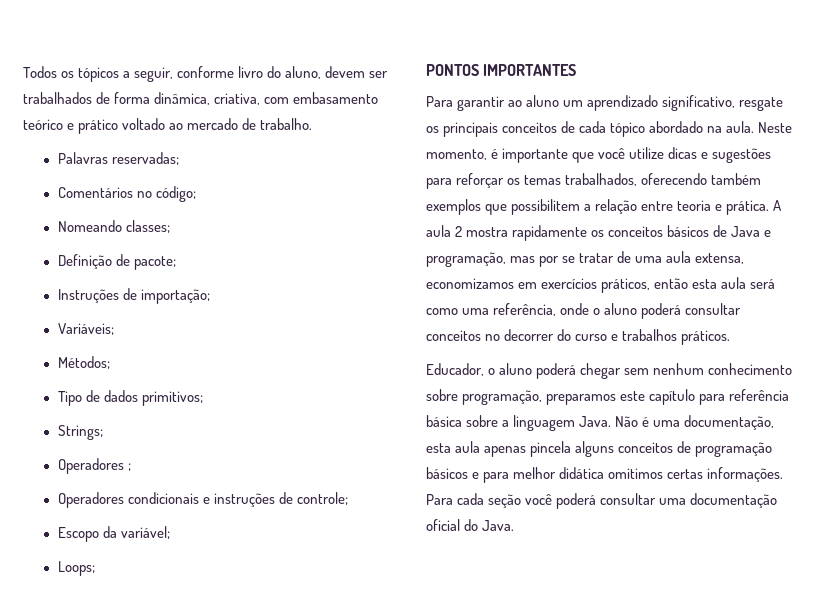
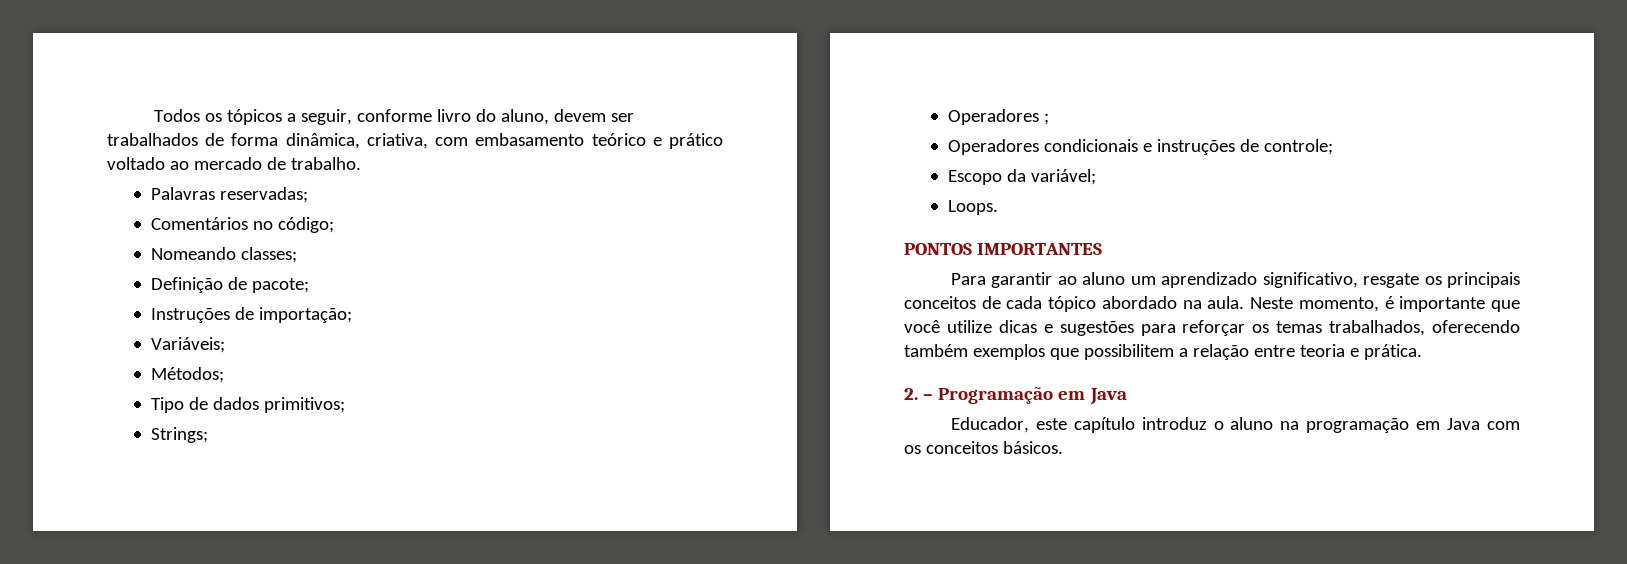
- Loops;
+ Loops.
- Neste momento, é importante que você utilize dicas e sugestões para reforçar os temas trabalhados, oferecendo também exemplos que possibilitem a relação entre teoria e prática. A aula 2 mostra rapidamente os conceitos básicos de Java e programação, mas por se tratar de uma aula extensa, economizamos em exercícios práticos, então esta aula será como uma referência, onde o aluno poderá consultar conceitos no decorrer do curso e trabalhos práticos.
- Educador, o aluno poderá chegar sem nenhum conhecimento sobre programação, preparamos este capítulo para referência básica sobre a linguagem Java. Não é uma documentação, esta aula apenas pincela alguns conceitos de programação básicos e para melhor didática omitimos certas informações. Para cada seção você poderá consultar uma documentação oficial do Java.
+ Neste momento, é importante que você utilize dicas e sugestões para reforçar os temas trabalhados, oferecendo também exemplos que possibilitem a relação entre teoria e prática.
+ 2. – Programação em Java
+ Educador, este capítulo introduz o aluno na programação em Java com os conceitos básicos.

